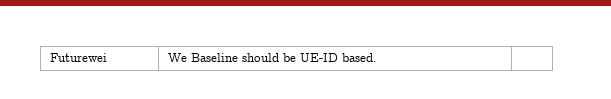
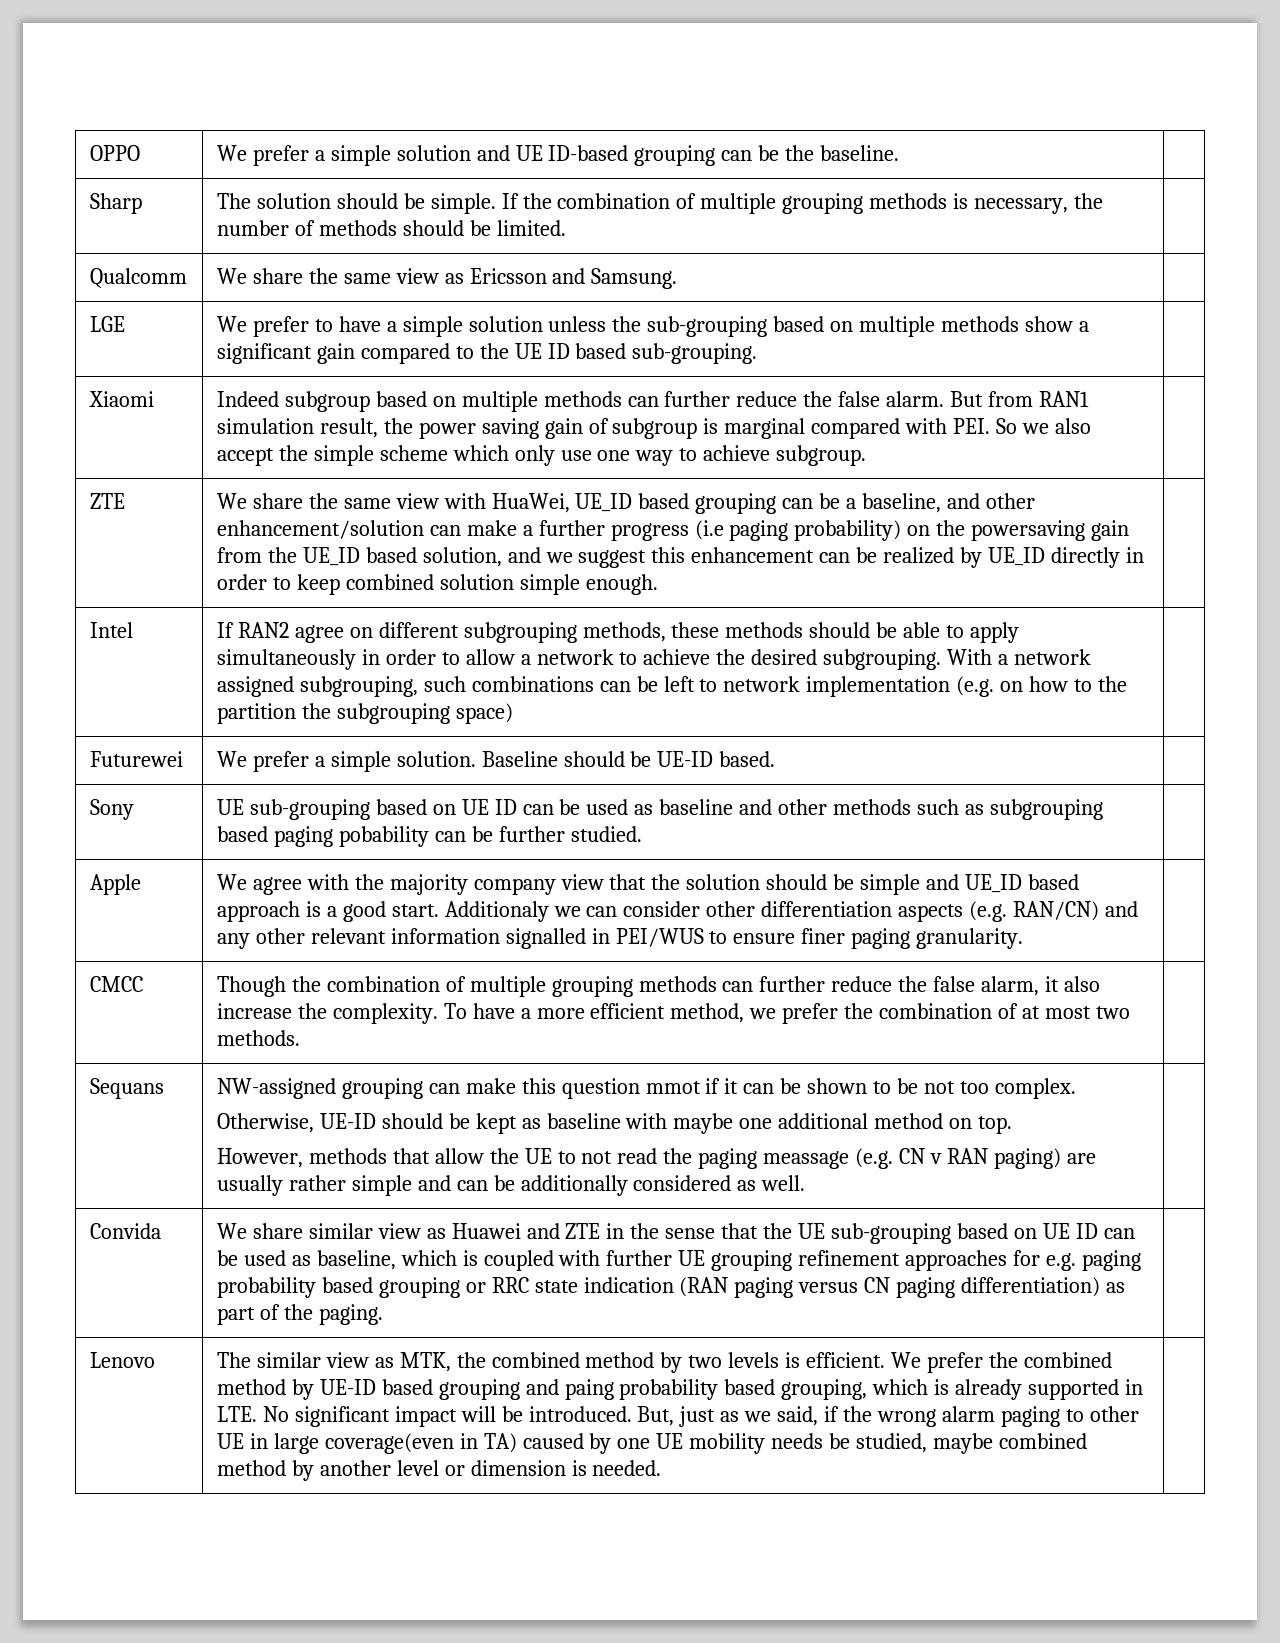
- Futurewei | We Baseline should be UE-ID based. |
+ OPPO | We prefer a simple solution and UE ID-based grouping can be the baseline. |
+ Sharp | The solution should be simple. If the combination of multiple grouping methods is necessary, the number of methods should be limited. |
+ Qualcomm | We share the same view as Ericsson and Samsung. |
+ LGE | We prefer to have a simple solution unless the sub-grouping based on multiple methods show a significant gain compared to the UE ID based sub-grouping. |
+ Xiaomi | Indeed subgroup based on multiple methods can further reduce the false alarm. But from RAN1 simulation result, the power saving gain of subgroup is marginal compared with PEI. So we also accept the simple scheme which only use one way to achieve subgroup. |
+ ZTE | We share the same view with HuaWei, UE_ID based grouping can be a baseline, and other enhancement/solution can make a further progress (i.e paging probability) on the powersaving gain from the UE_ID based solution, and we suggest this enhancement can be realized by UE_ID directly in order to keep combined solution simple enough. |
+ Intel | If RAN2 agree on different subgrouping methods, these methods should be able to apply simultaneously in order to allow a network to achieve the desired subgrouping. With a network assigned subgrouping, such combinations can be left to network implementation (e.g. on how to the partition the subgrouping space) |
+ Futurewei | We prefer a simple solution. Baseline should be UE-ID based. |
+ Sony | UE sub-grouping based on UE ID can be used as baseline and other methods such as subgrouping based paging pobability can be further studied. |
+ Apple | We agree with the majority company view that the solution should be simple and UE_ID based approach is a good start. Additionaly we can consider other differentiation aspects (e.g. RAN/CN) and any other relevant information signalled in PEI/WUS to ensure finer paging granularity. |
+ CMCC | Though the combination of multiple grouping methods can further reduce the false alarm, it also increase the complexity. To have a more efficient method, we prefer the combination of at most two methods. |
+ Sequans | NW-assigned grouping can make this question mmot if it can be shown to be not too complex.
+ Otherwise, UE-ID should be kept as baseline with maybe one additional method on top.
+ However, methods that allow the UE to not read the paging meassage (e.g. CN v RAN paging) are usually rather simple and can be additionally considered as well. |
+ Convida | We share similar view as Huawei and ZTE in the sense that the UE sub-grouping based on UE ID can be used as baseline, which is coupled with further UE grouping refinement approaches for e.g. paging probability based grouping or RRC state indication (RAN paging versus CN paging differentiation) as part of the paging. |
+ Lenovo | The similar view as MTK, the combined method by two levels is efficient. We prefer the combined method by UE-ID based grouping and paing probability based grouping, which is already supported in LTE. No significant impact will be introduced. But, just as we said, if the wrong alarm paging to other UE in large coverage(even in TA) caused by one UE mobility needs be studied, maybe combined method by another level or dimension is needed.

